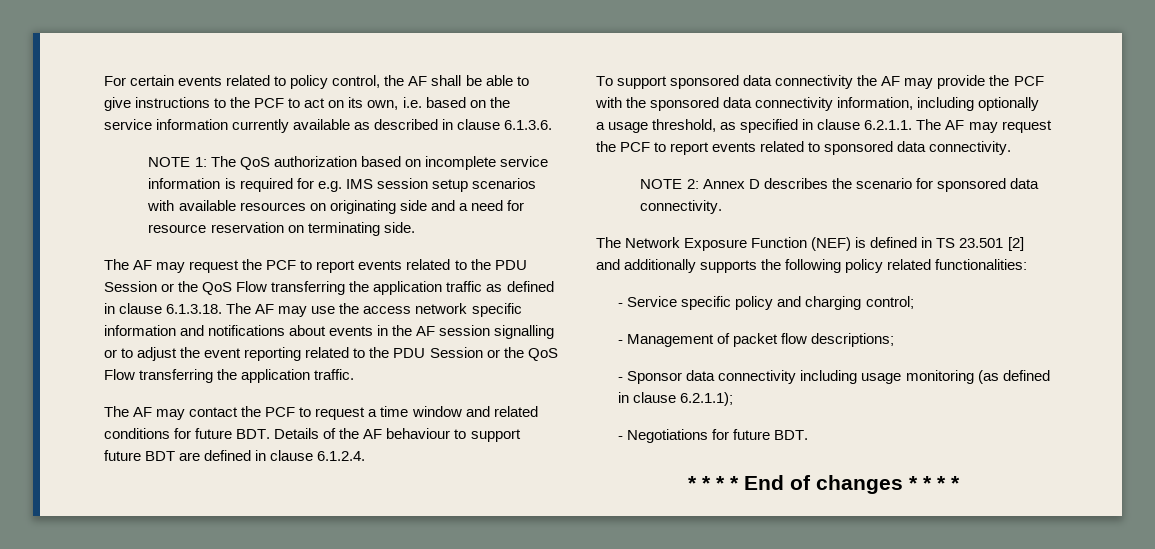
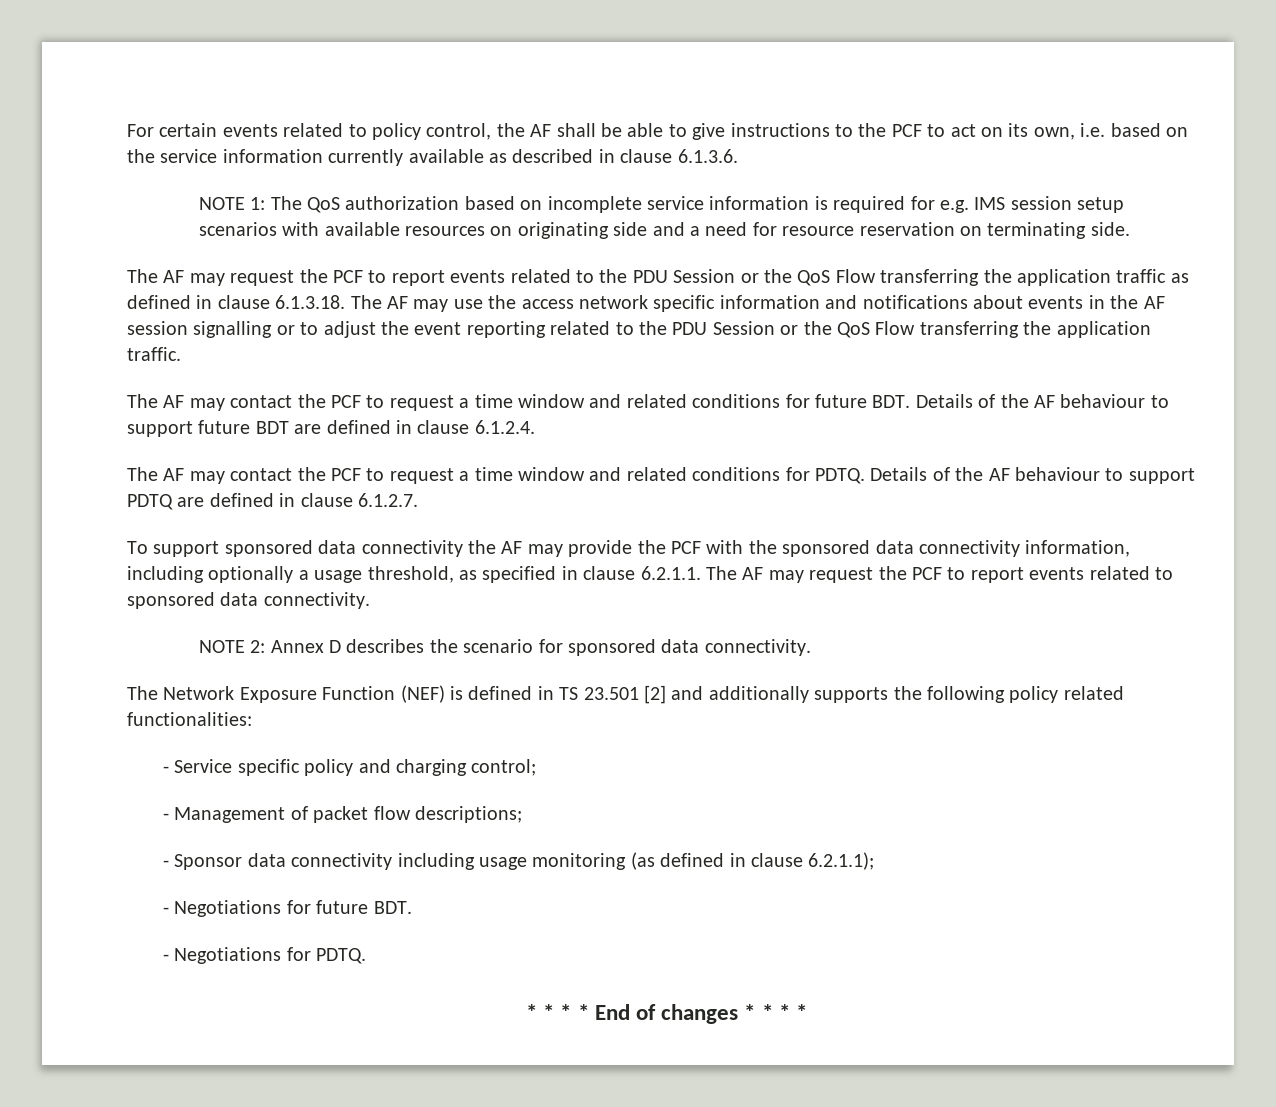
+ The AF may contact the PCF to request a time window and related conditions for PDTQ. Details of the AF behaviour to support PDTQ are defined in clause 6.1.2.7.
+ - Negotiations for PDTQ.

